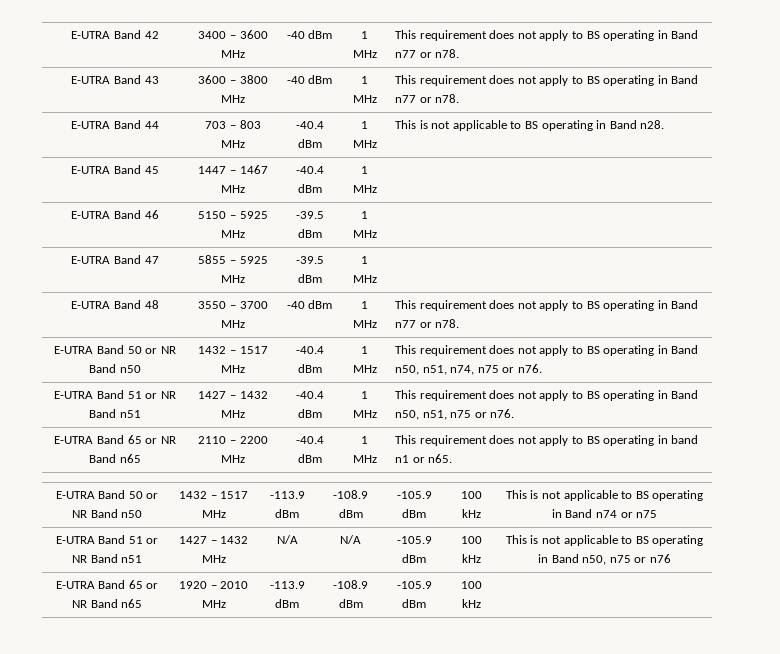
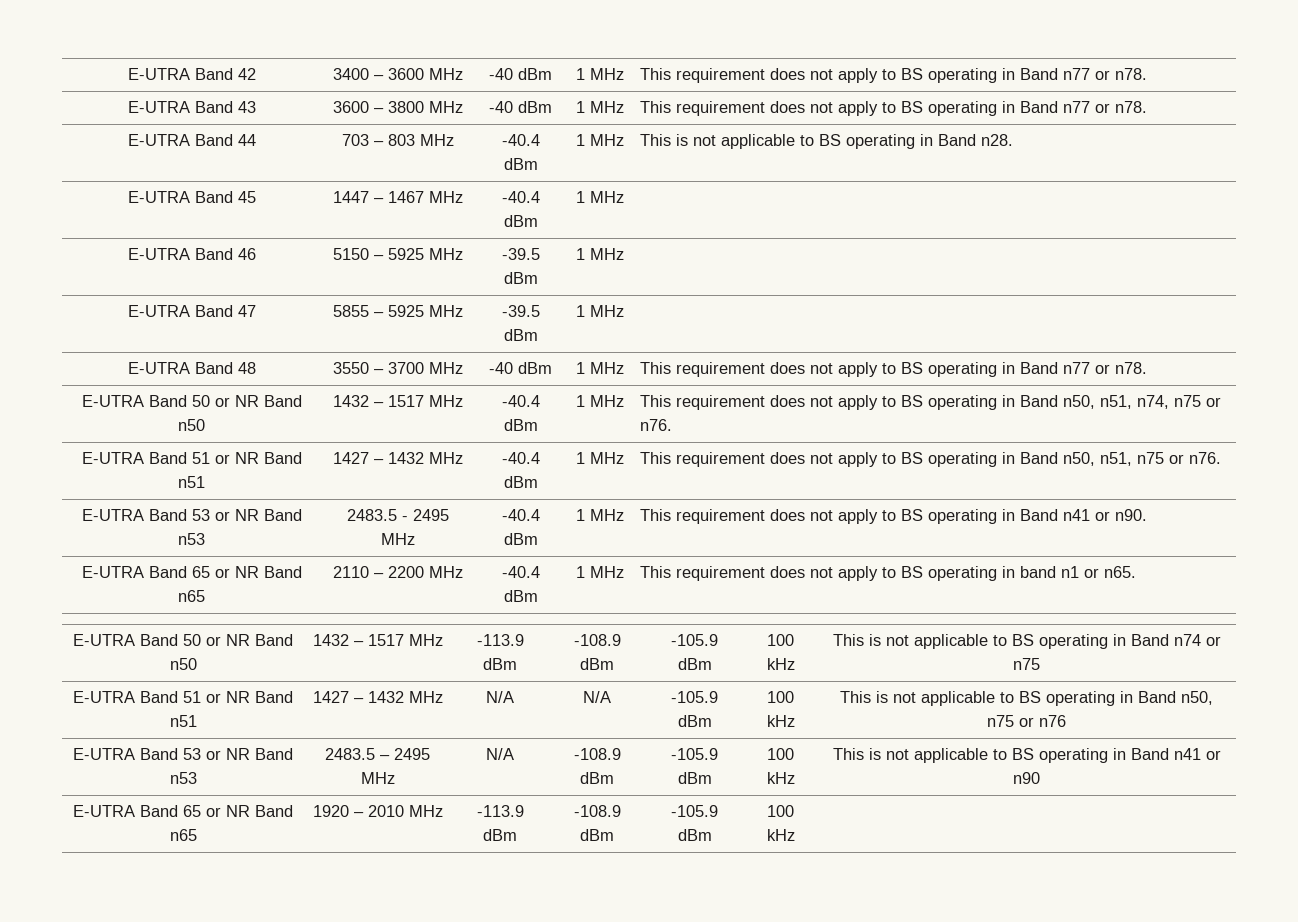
+ E-UTRA Band 53 or NR Band n53 | 2483.5 - 2495 MHz | -40.4 dBm | 1 MHz | This requirement does not apply to BS operating in Band n41 or n90.
+ E-UTRA Band 53 or NR Band n53 | 2483.5 – 2495 MHz | N/A | -108.9 dBm | -105.9 dBm | 100 kHz | This is not applicable to BS operating in Band n41 or n90

